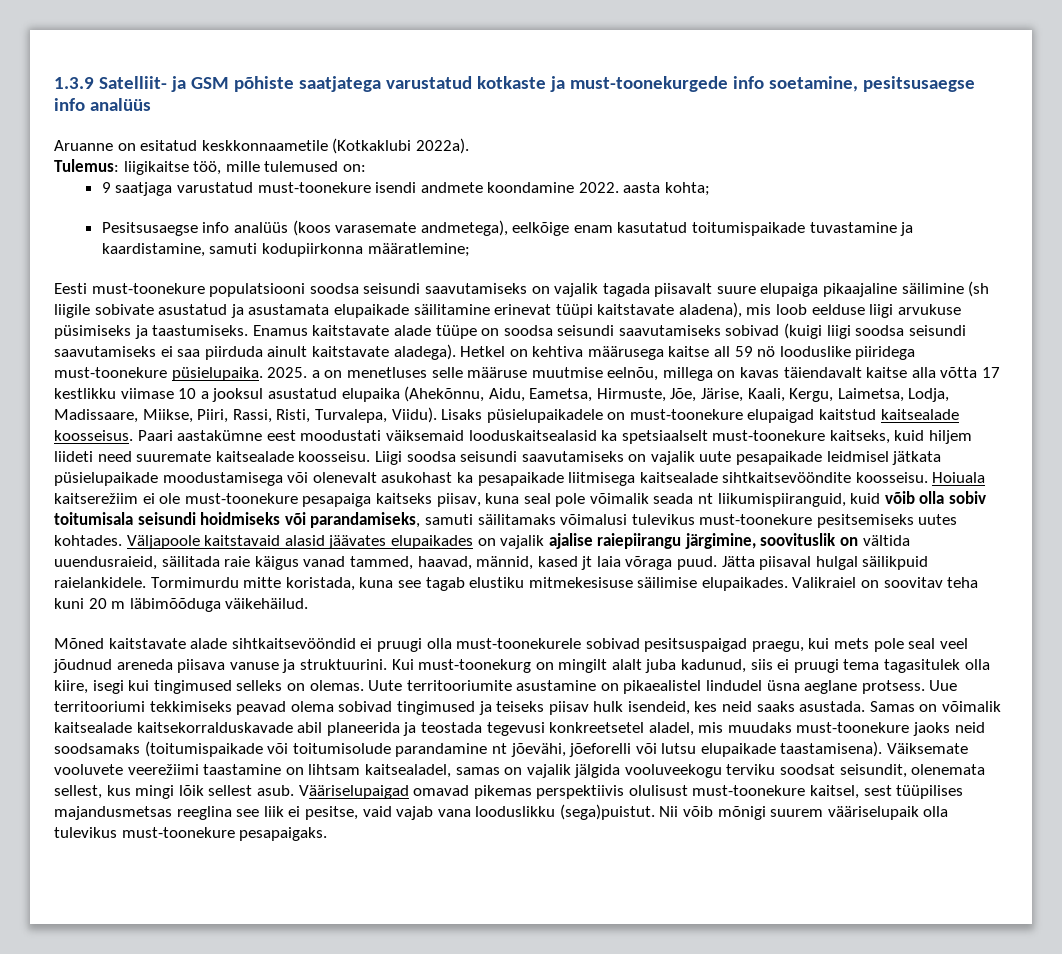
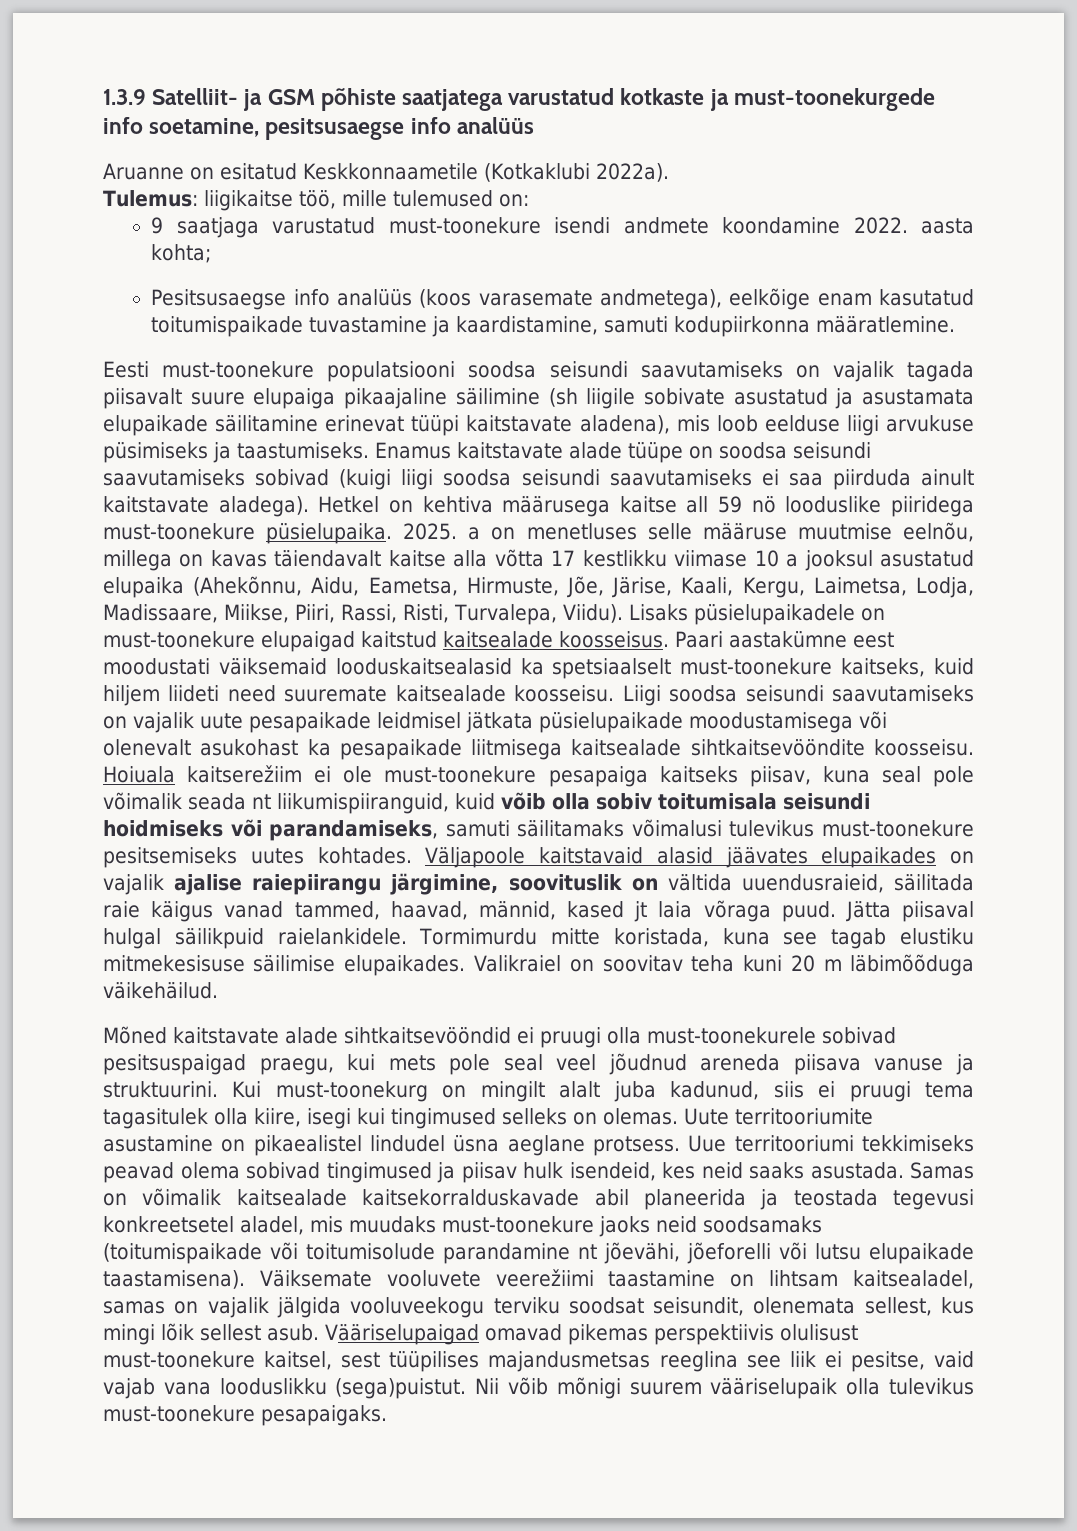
- Aruanne on esitatud keskkonnaametile (Kotkaklubi 2022a).
+ Aruanne on esitatud Keskkonnaametile (Kotkaklubi 2022a).
- Pesitsusaegse info analüüs (koos varasemate andmetega), eelkõige enam kasutatud toitumispaikade tuvastamine ja kaardistamine, samuti kodupiirkonna määratlemine;
+ Pesitsusaegse info analüüs (koos varasemate andmetega), eelkõige enam kasutatud toitumispaikade tuvastamine ja kaardistamine, samuti kodupiirkonna määratlemine.
- Uue territooriumi tekkimiseks peavad olema sobivad tingimused ja teiseks piisav hulk isendeid, kes neid saaks asustada.
+ Uue territooriumi tekkimiseks peavad olema sobivad tingimused ja piisav hulk isendeid, kes neid saaks asustada.

